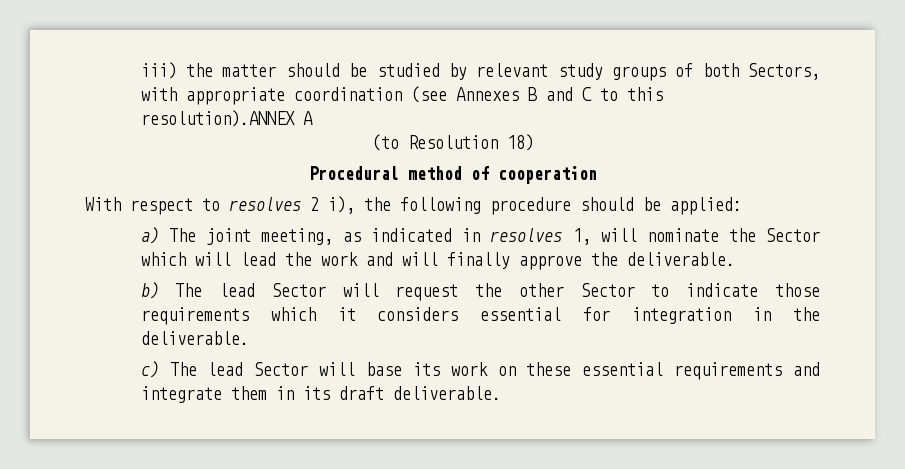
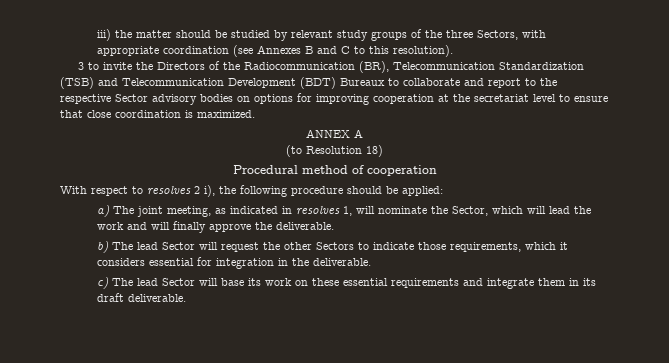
- iii) the matter should be studied by relevant study groups of both Sectors, with appropriate coordination (see Annexes B and C to this resolution).ANNEX A
+ iii) the matter should be studied by relevant study groups of the three Sectors, with appropriate coordination (see Annexes B and C to this resolution).
+ 3 to invite the Directors of the Radiocommunication (BR), Telecommunication Standardization (TSB) and Telecommunication Development (BDT) Bureaux to collaborate and report to the respective Sector advisory bodies on options for improving cooperation at the secretariat level to ensure that close coordination is maximized.
+ ANNEX A
- a) The joint meeting, as indicated in resolves 1, will nominate the Sector which will lead the work and will finally approve the deliverable.
+ a) The joint meeting, as indicated in resolves 1, will nominate the Sector, which will lead the work and will finally approve the deliverable.
- b) The lead Sector will request the other Sector to indicate those requirements which it considers essential for integration in the deliverable.
+ b) The lead Sector will request the other Sectors to indicate those requirements, which it considers essential for integration in the deliverable.

